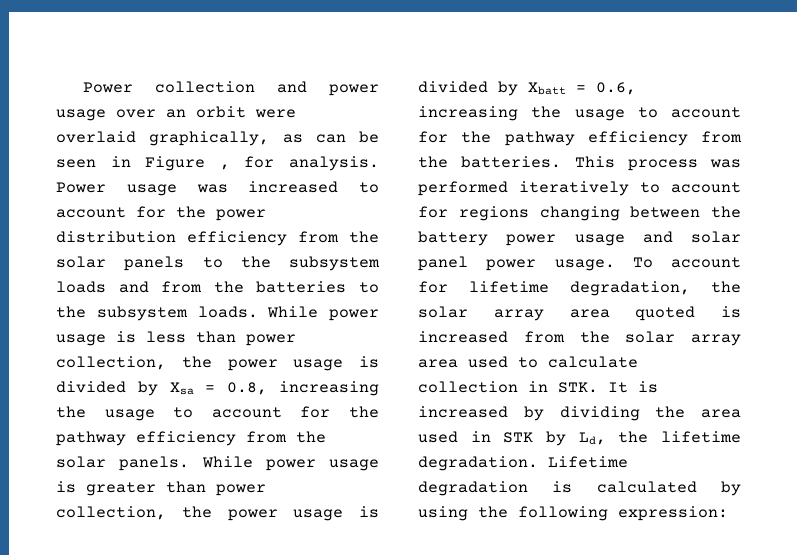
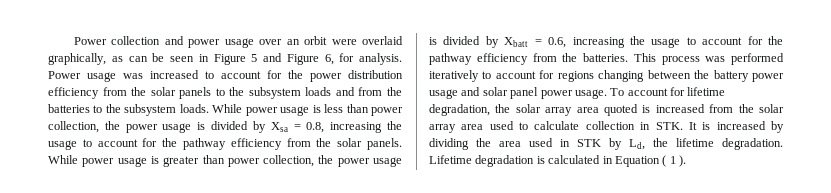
- Power collection and power usage over an orbit were overlaid graphically, as can be seen in Figure , for analysis.
+ Power collection and power usage over an orbit were overlaid graphically, as can be seen in Figure 5 and Figure 6, for analysis.
- Lifetime degradation is calculated by using the following expression:
+ Lifetime degradation is calculated in Equation ( 1 ).

